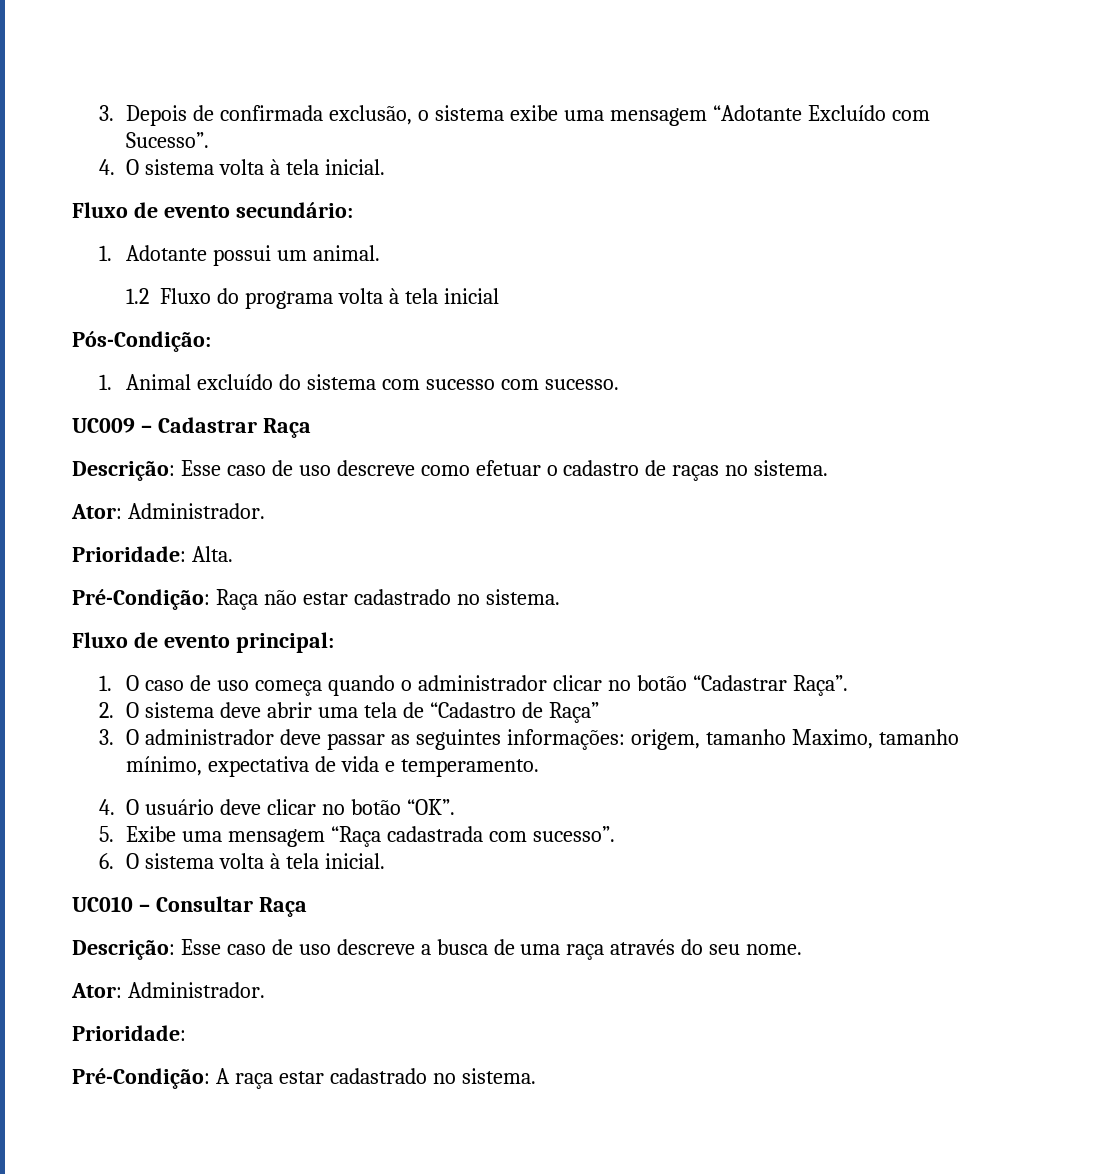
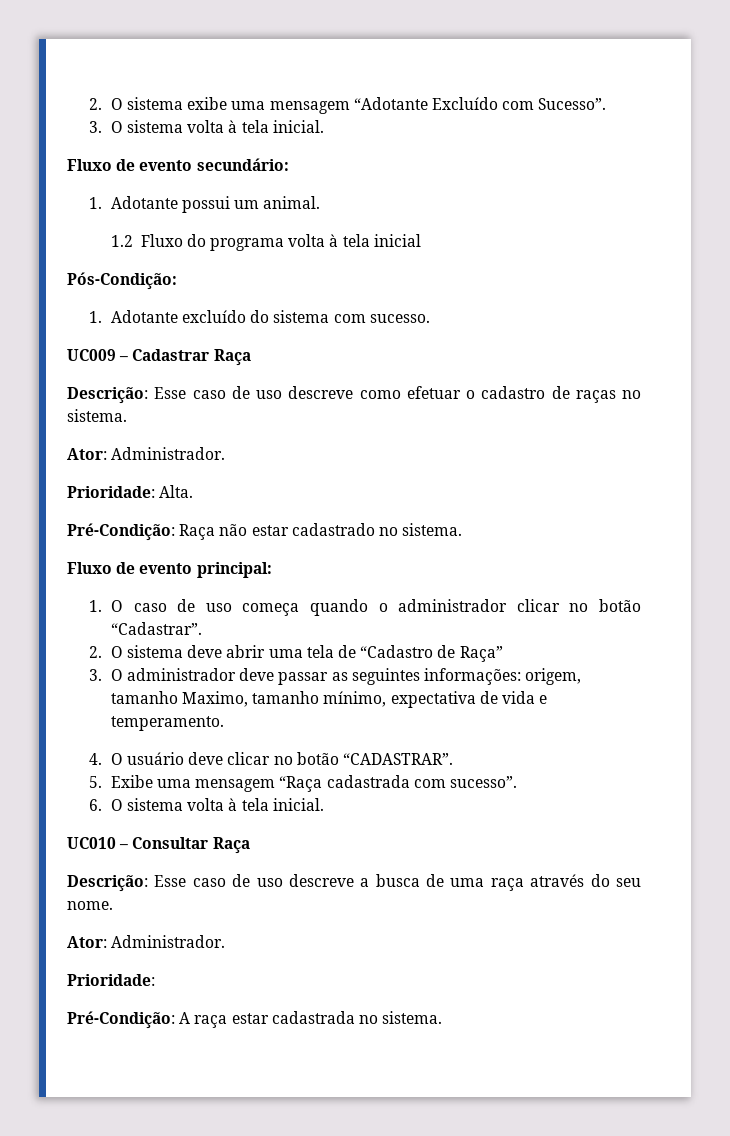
- 3. Depois de confirmada exclusão, o sistema exibe uma mensagem “Adotante Excluído com Sucesso”.
+ 2. O sistema exibe uma mensagem “Adotante Excluído com Sucesso”.
- 4. O sistema volta à tela inicial.
+ 3. O sistema volta à tela inicial.
- 1. Animal excluído do sistema com sucesso com sucesso.
+ 1. Adotante excluído do sistema com sucesso.
- 1. O caso de uso começa quando o administrador clicar no botão “Cadastrar Raça”.
+ 1. O caso de uso começa quando o administrador clicar no botão “Cadastrar”.
- 4. O usuário deve clicar no botão “OK”.
+ 4. O usuário deve clicar no botão “CADASTRAR”.
- Pré-Condição: A raça estar cadastrado no sistema.
+ Pré-Condição: A raça estar cadastrada no sistema.

